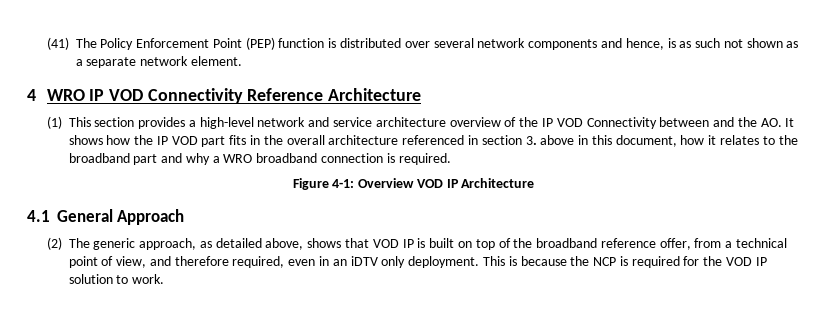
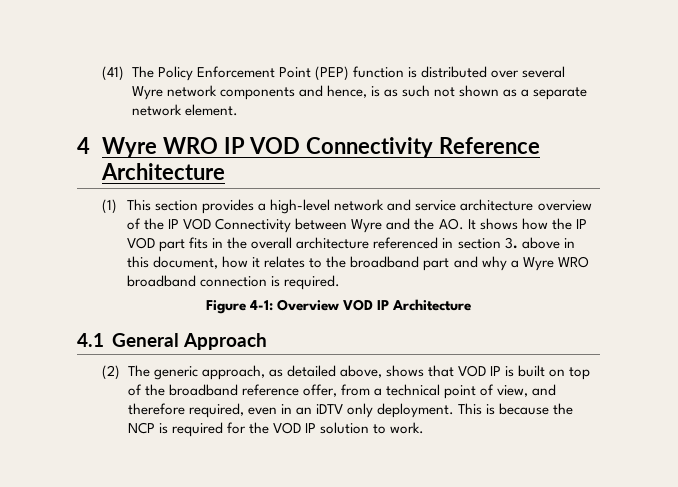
- (41) The Policy Enforcement Point (PEP) function is distributed over several network components and hence, is as such not shown as a separate network element.
+ (41) The Policy Enforcement Point (PEP) function is distributed over several Wyre network components and hence, is as such not shown as a separate network element.
- 4 WRO IP VOD Connectivity Reference Architecture
+ 4 Wyre WRO IP VOD Connectivity Reference Architecture
- (1) This section provides a high-level network and service architecture overview of the IP VOD Connectivity between and the AO. It shows how the IP VOD part fits in the overall architecture referenced in section 3. above in this document, how it relates to the broadband part and why a WRO broadband connection is required.
+ (1) This section provides a high-level network and service architecture overview of the IP VOD Connectivity between Wyre and the AO. It shows how the IP VOD part fits in the overall architecture referenced in section 3. above in this document, how it relates to the broadband part and why a Wyre WRO broadband connection is required.

